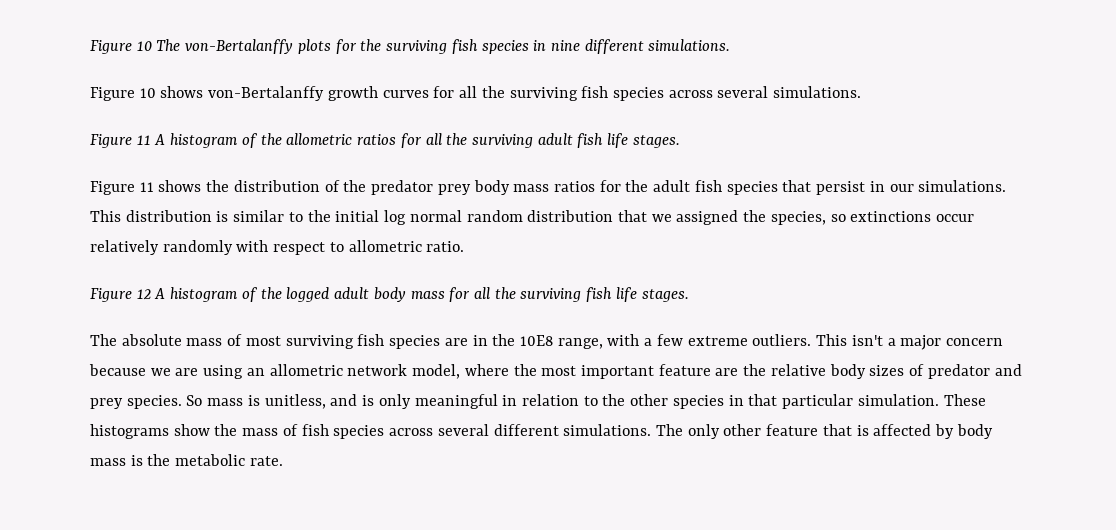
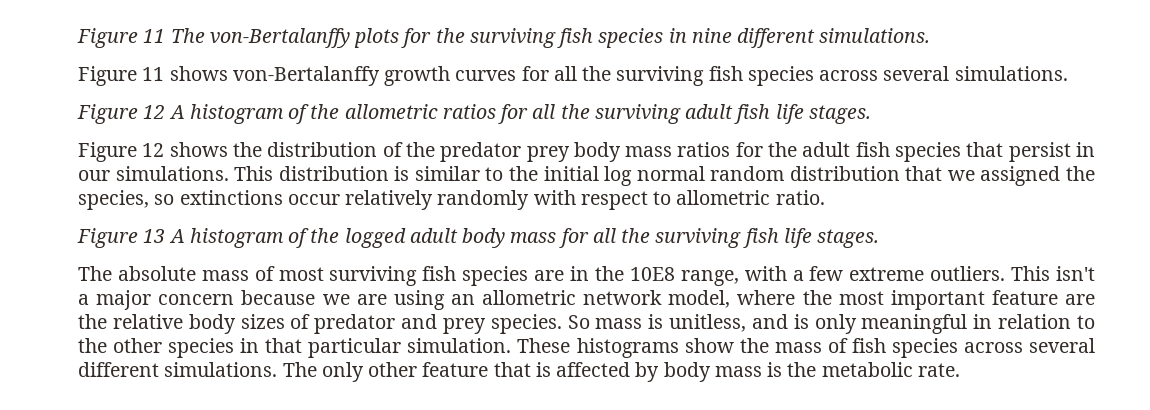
- Figure 10 The von-Bertalanffy plots for the surviving fish species in nine different simulations.
+ Figure 11 The von-Bertalanffy plots for the surviving fish species in nine different simulations.
- Figure 10 shows von-Bertalanffy growth curves for all the surviving fish species across several simulations.
+ Figure 11 shows von-Bertalanffy growth curves for all the surviving fish species across several simulations.
- Figure 11 A histogram of the allometric ratios for all the surviving adult fish life stages.
+ Figure 12 A histogram of the allometric ratios for all the surviving adult fish life stages.
- Figure 11 shows the distribution of the predator prey body mass ratios for the adult fish species that persist in our simulations.
+ Figure 12 shows the distribution of the predator prey body mass ratios for the adult fish species that persist in our simulations.
- Figure 12 A histogram of the logged adult body mass for all the surviving fish life stages.
+ Figure 13 A histogram of the logged adult body mass for all the surviving fish life stages.

